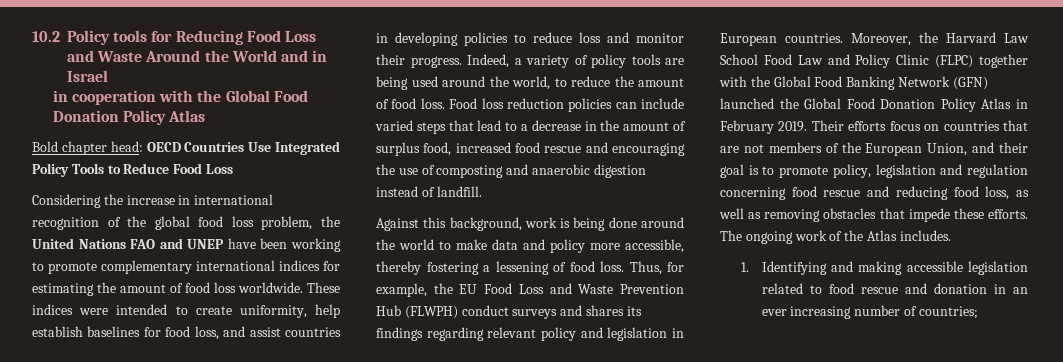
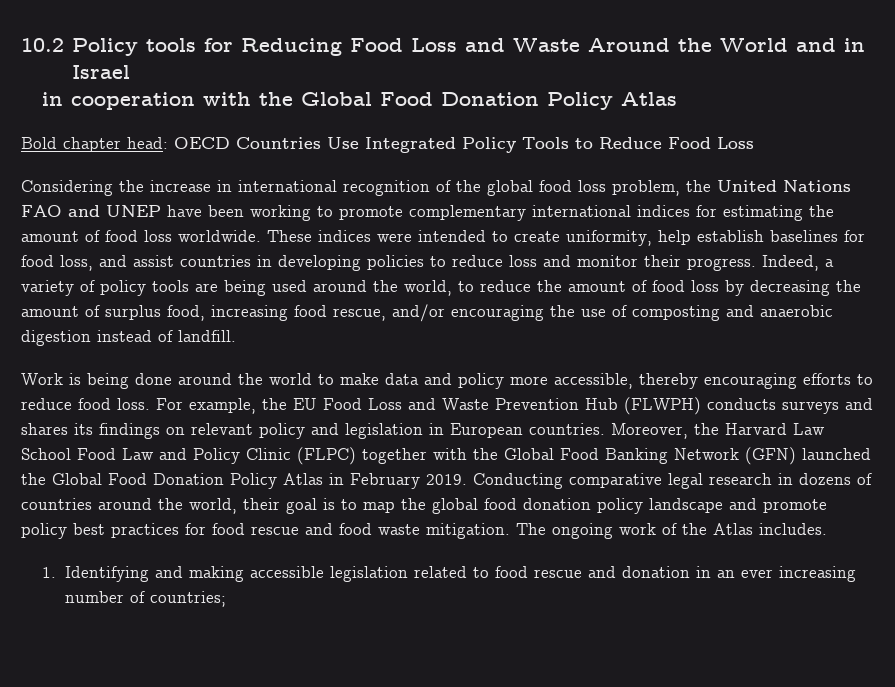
- Indeed, a variety of policy tools are being used around the world, to reduce the amount of food loss. Food loss reduction policies can include varied steps that lead to a decrease in the amount of surplus food, increased food rescue and encouraging the use of composting and anaerobic digestion instead of landfill.
+ Indeed, a variety of policy tools are being used around the world, to reduce the amount of food loss by decreasing the amount of surplus food, increasing food rescue, and/or encouraging the use of composting and anaerobic digestion instead of landfill.
- Against this background, work is being done around the world to make data and policy more accessible, thereby fostering a lessening of food loss. Thus, for example, the EU Food Loss and Waste Prevention Hub (FLWPH) conduct surveys and shares its findings regarding relevant policy and legislation in European countries.
+ Work is being done around the world to make data and policy more accessible, thereby encouraging efforts to reduce food loss. For example, the EU Food Loss and Waste Prevention Hub (FLWPH) conducts surveys and shares its findings on relevant policy and legislation in European countries.
- Their efforts focus on countries that are not members of the European Union, and their goal is to promote policy, legislation and regulation concerning food rescue and reducing food loss, as well as removing obstacles that impede these efforts.
+ Conducting comparative legal research in dozens of countries around the world, their goal is to map the global food donation policy landscape and promote policy best practices for food rescue and food waste mitigation.

